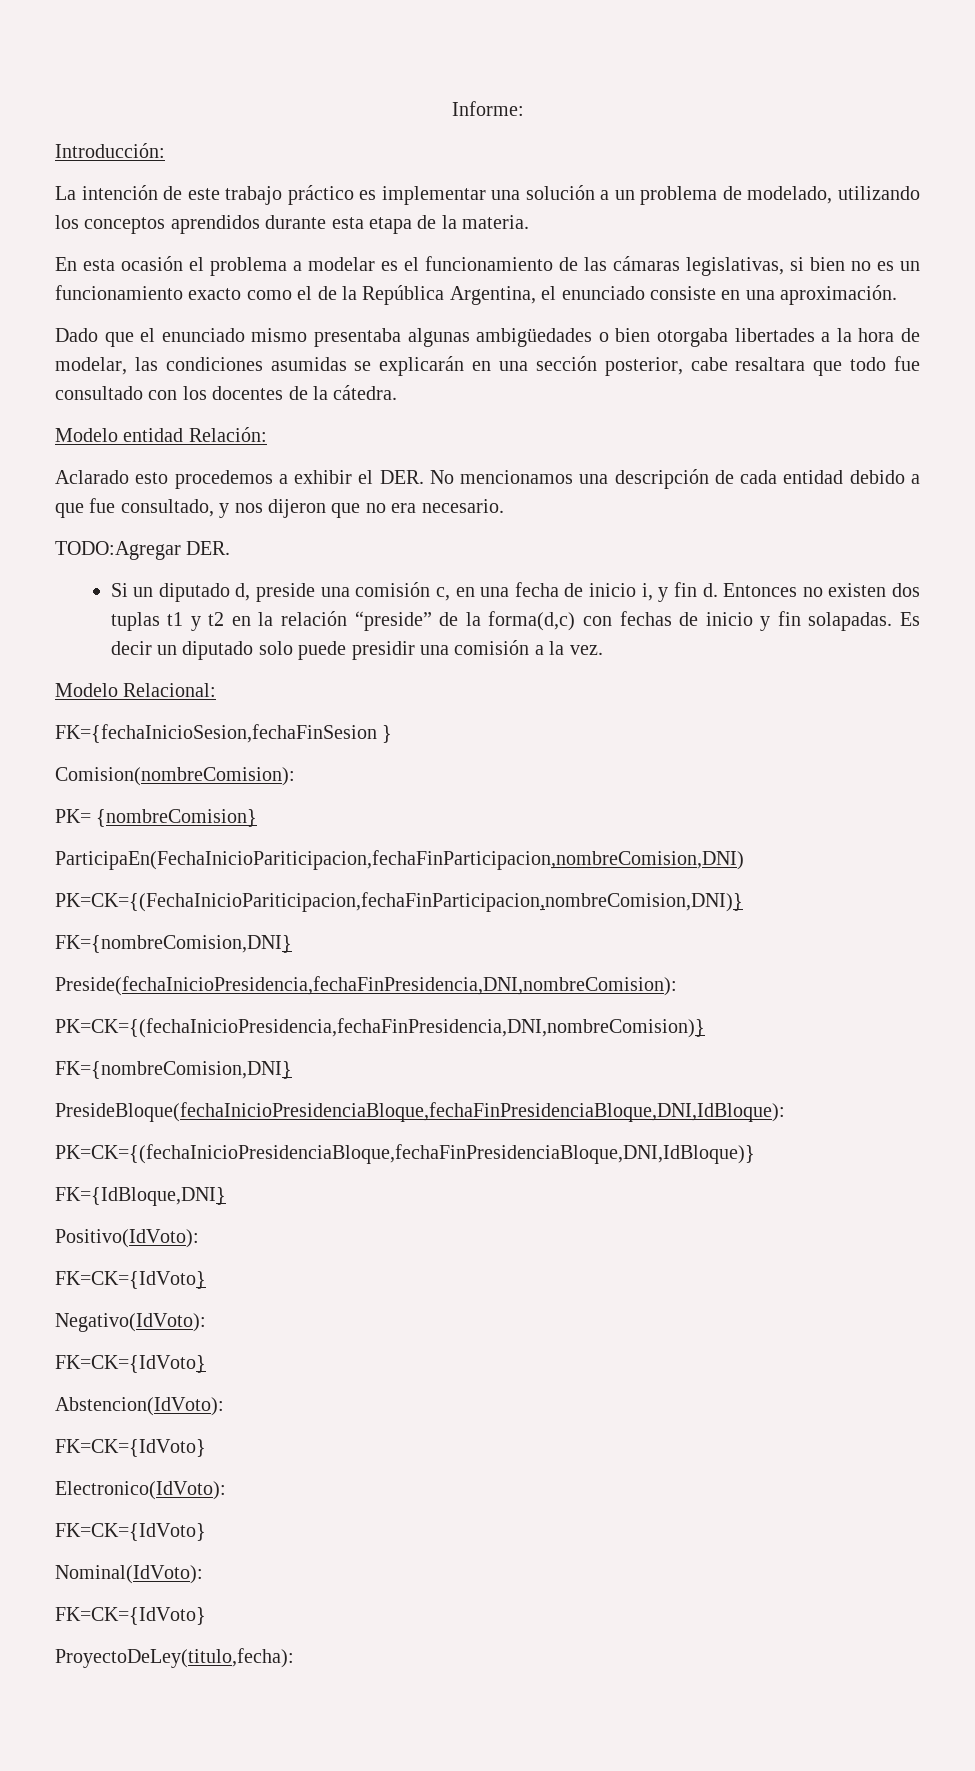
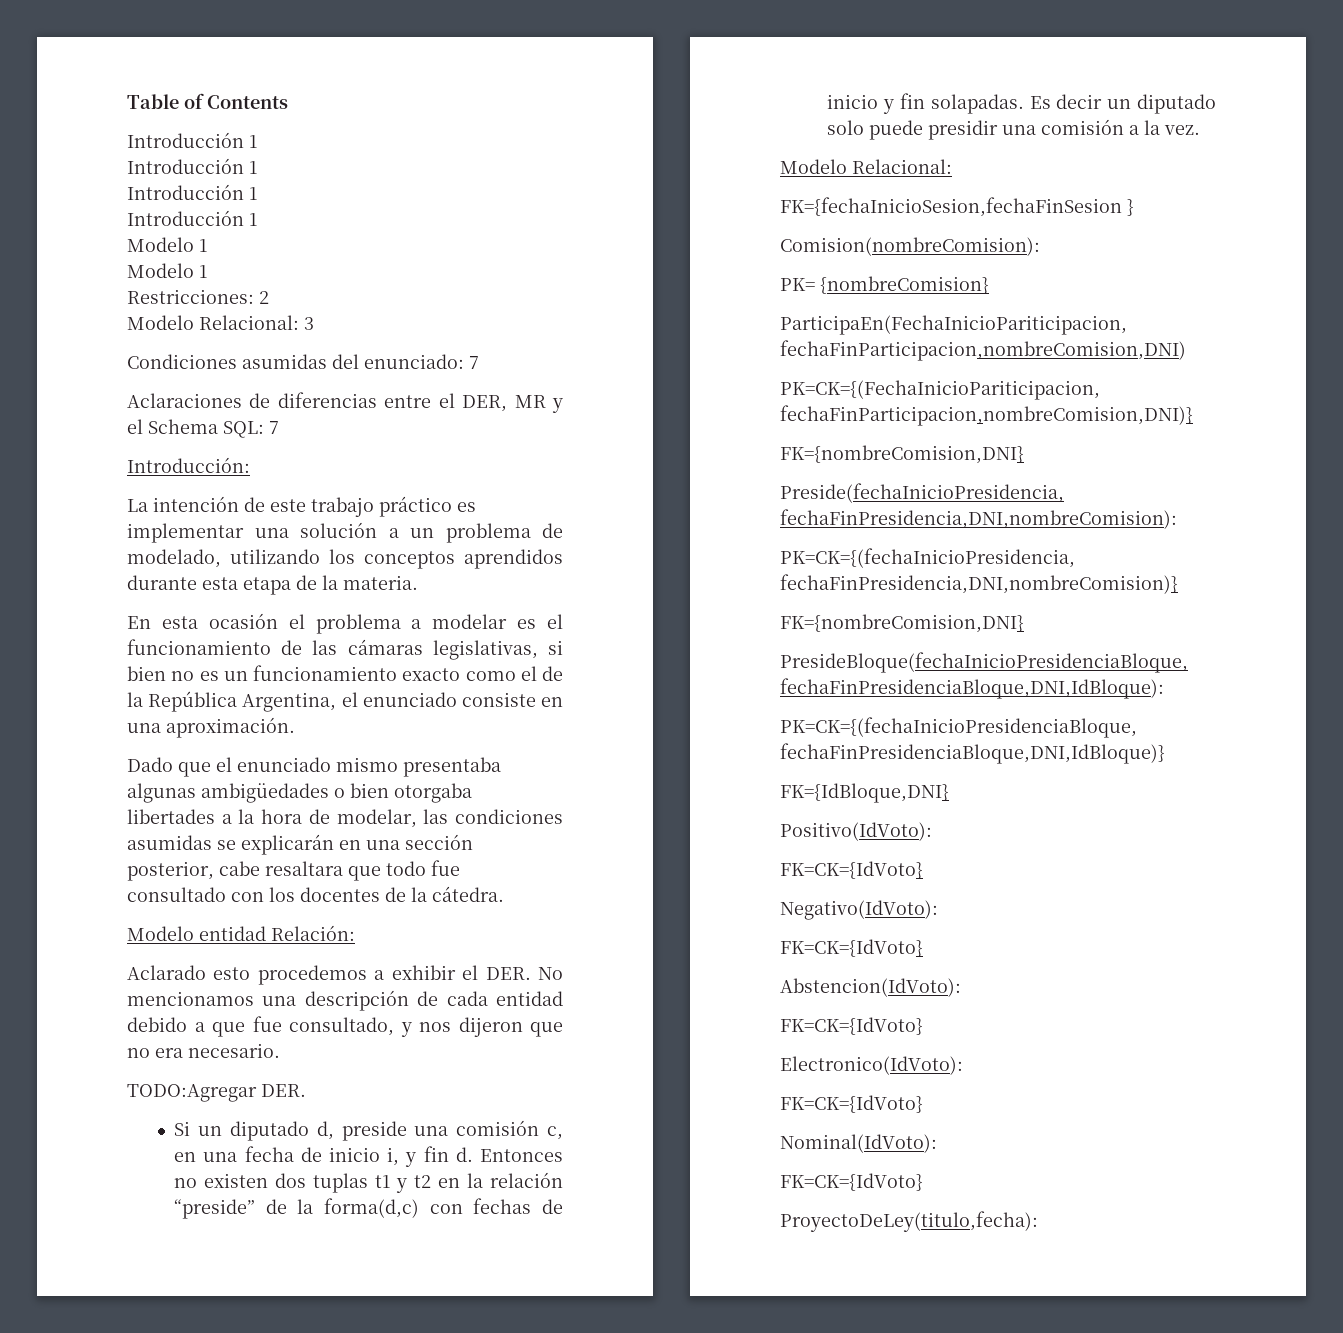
- Informe:
+ Table of Contents
+ Introducción 1
+ Introducción 1
+ Introducción 1
+ Introducción 1
+ Modelo 1
+ Modelo 1
+ Restricciones: 2
+ Modelo Relacional: 3
+ Condiciones asumidas del enunciado: 7
+ Aclaraciones de diferencias entre el DER, MR y el Schema SQL: 7

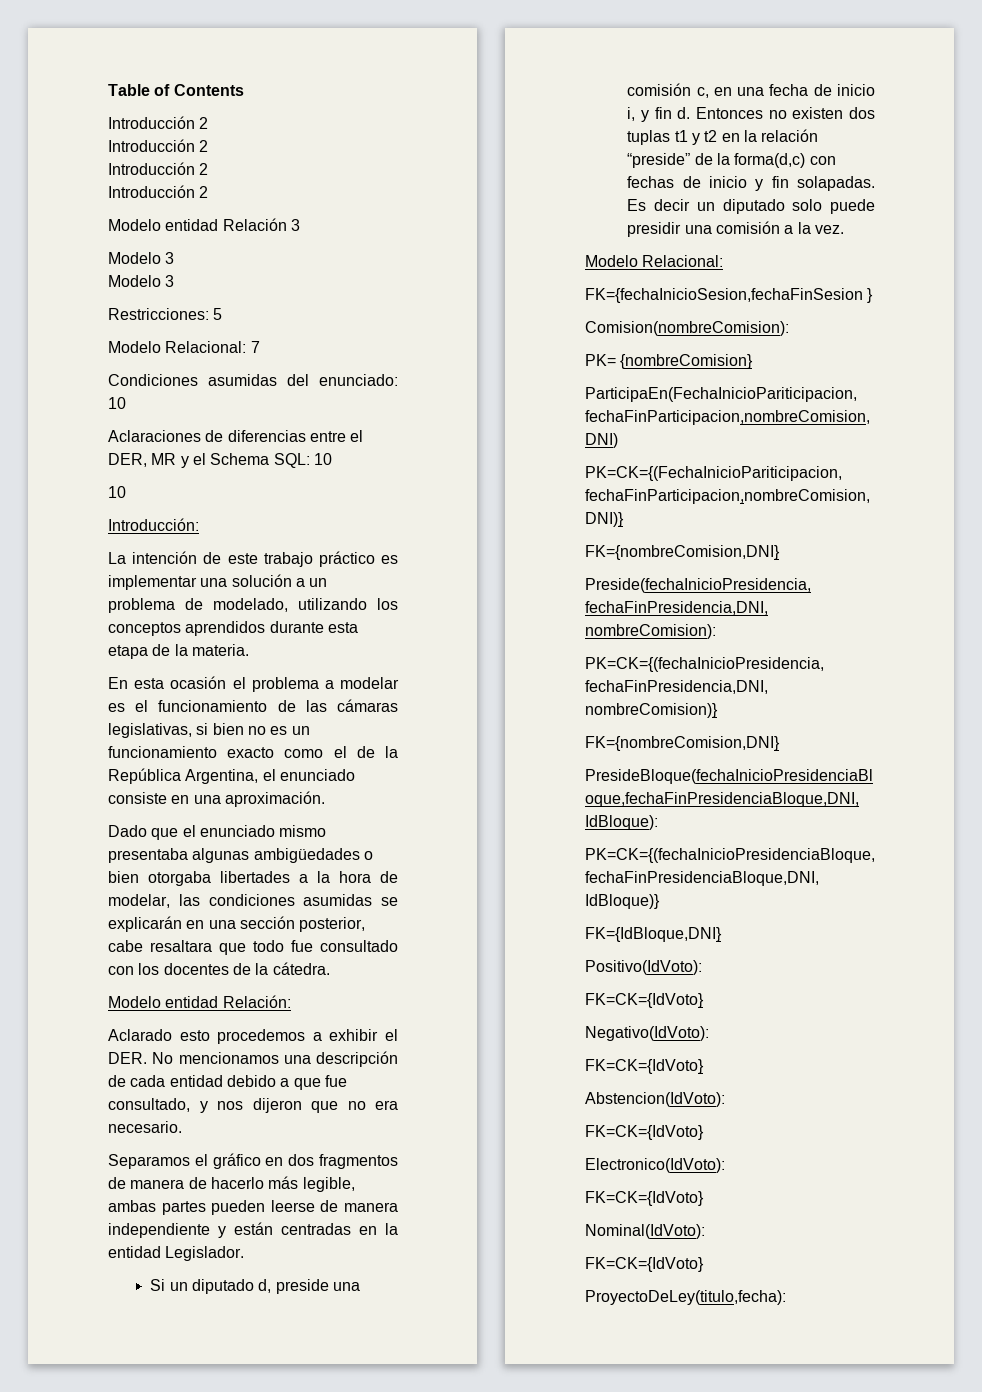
  Table of Contents
- Introducción 1
- Introducción 1
- Introducción 1
- Introducción 1
- Modelo 1
- Modelo 1
- Restricciones: 2
- Modelo Relacional: 3
+ Introducción 2
+ Introducción 2
+ Introducción 2
+ Introducción 2
+ Modelo entidad Relación 3
+ Modelo 3
+ Modelo 3
+ Restricciones: 5
+ Modelo Relacional: 7
- Condiciones asumidas del enunciado: 7
+ Condiciones asumidas del enunciado: 10
- Aclaraciones de diferencias entre el DER, MR y el Schema SQL: 7
+ Aclaraciones de diferencias entre el DER, MR y el Schema SQL: 10
+ 10
- TODO:Agregar DER.
+ Separamos el gráfico en dos fragmentos de manera de hacerlo más legible, ambas partes pueden leerse de manera independiente y están centradas en la entidad Legislador.

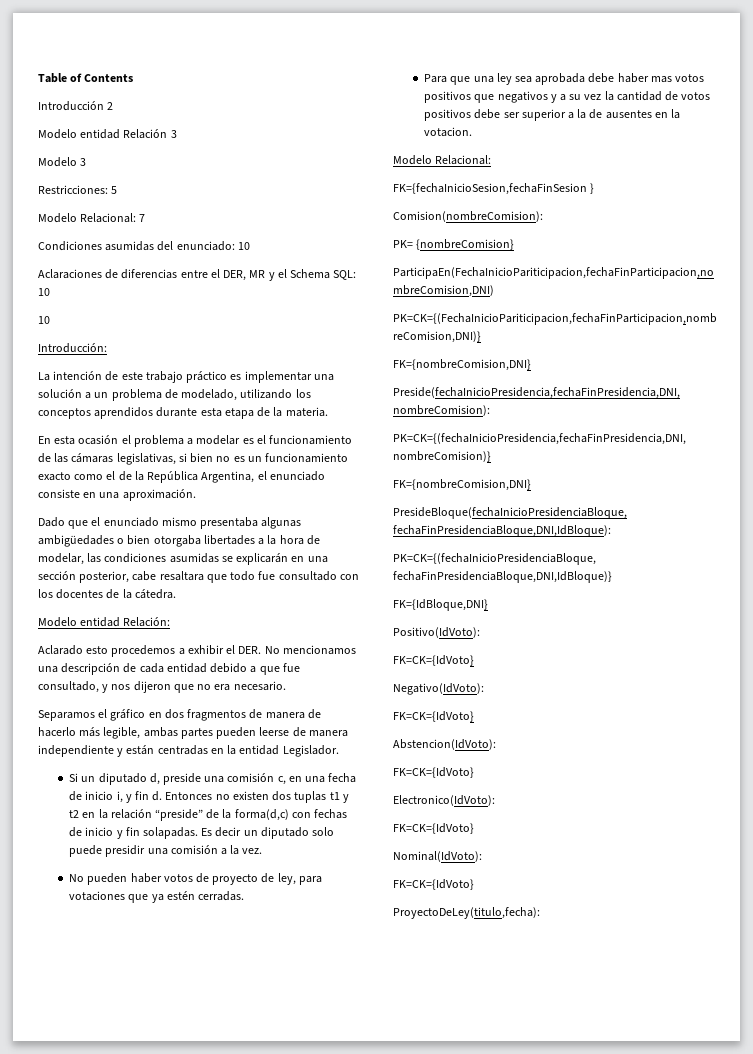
  Table of Contents
- Introducción 2
- Introducción 2
- Introducción 2
  Modelo entidad Relación 3
- Modelo 3
+ No pueden haber votos de proyecto de ley, para votaciones que ya estén cerradas.
+ Para que una ley sea aprobada debe haber mas votos positivos que negativos y a su vez la cantidad de votos positivos debe ser superior a la de ausentes en la votacion.

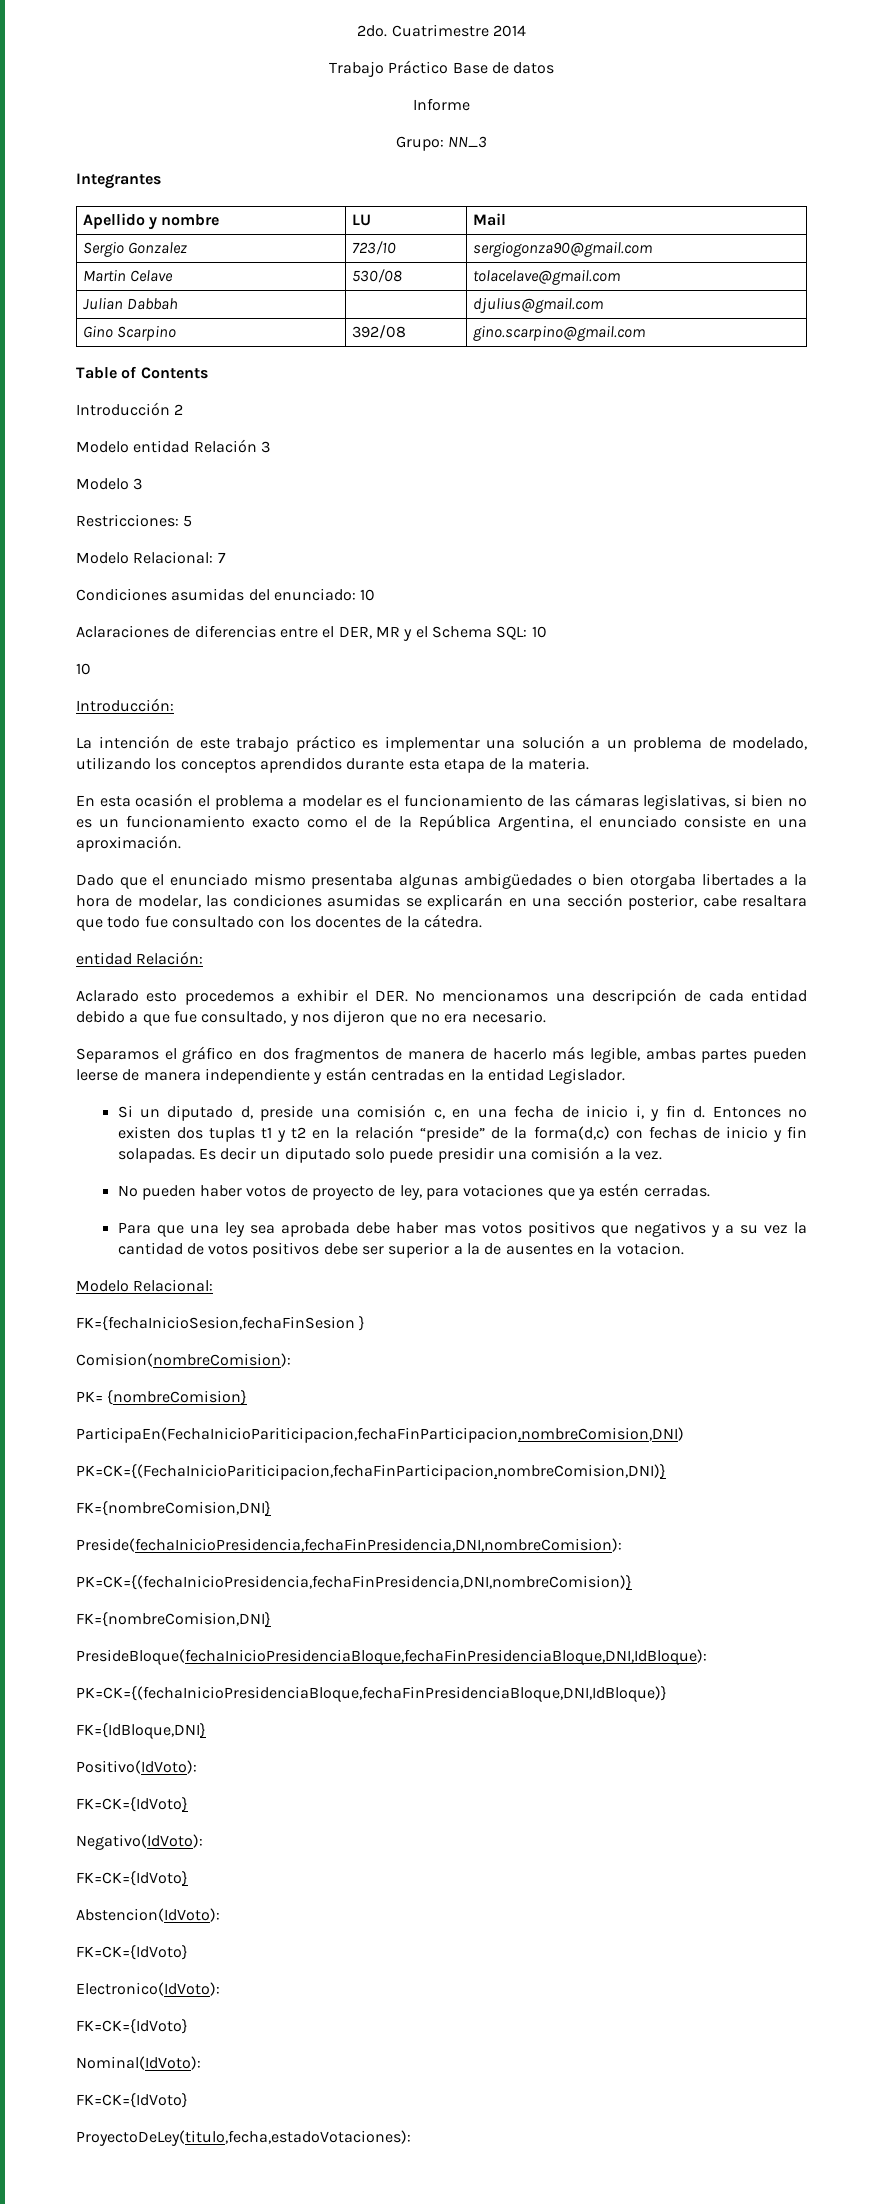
+ 2do. Cuatrimestre 2014
+ Trabajo Práctico Base de datos
+ Informe
+ Grupo: NN_3
+ Integrantes
+ Apellido y nombre | LU | Mail
+ Sergio Gonzalez | 723/10 | sergiogonza90@gmail.com
+ Martin Celave | 530/08 | tolacelave@gmail.com
+ Julian Dabbah | | djulius@gmail.com
+ Gino Scarpino | 392/08 | gino.scarpino@gmail.com
- Modelo entidad Relación:
+ entidad Relación:
- ProyectoDeLey(titulo,fecha):
+ ProyectoDeLey(titulo,fecha,estadoVotaciones):

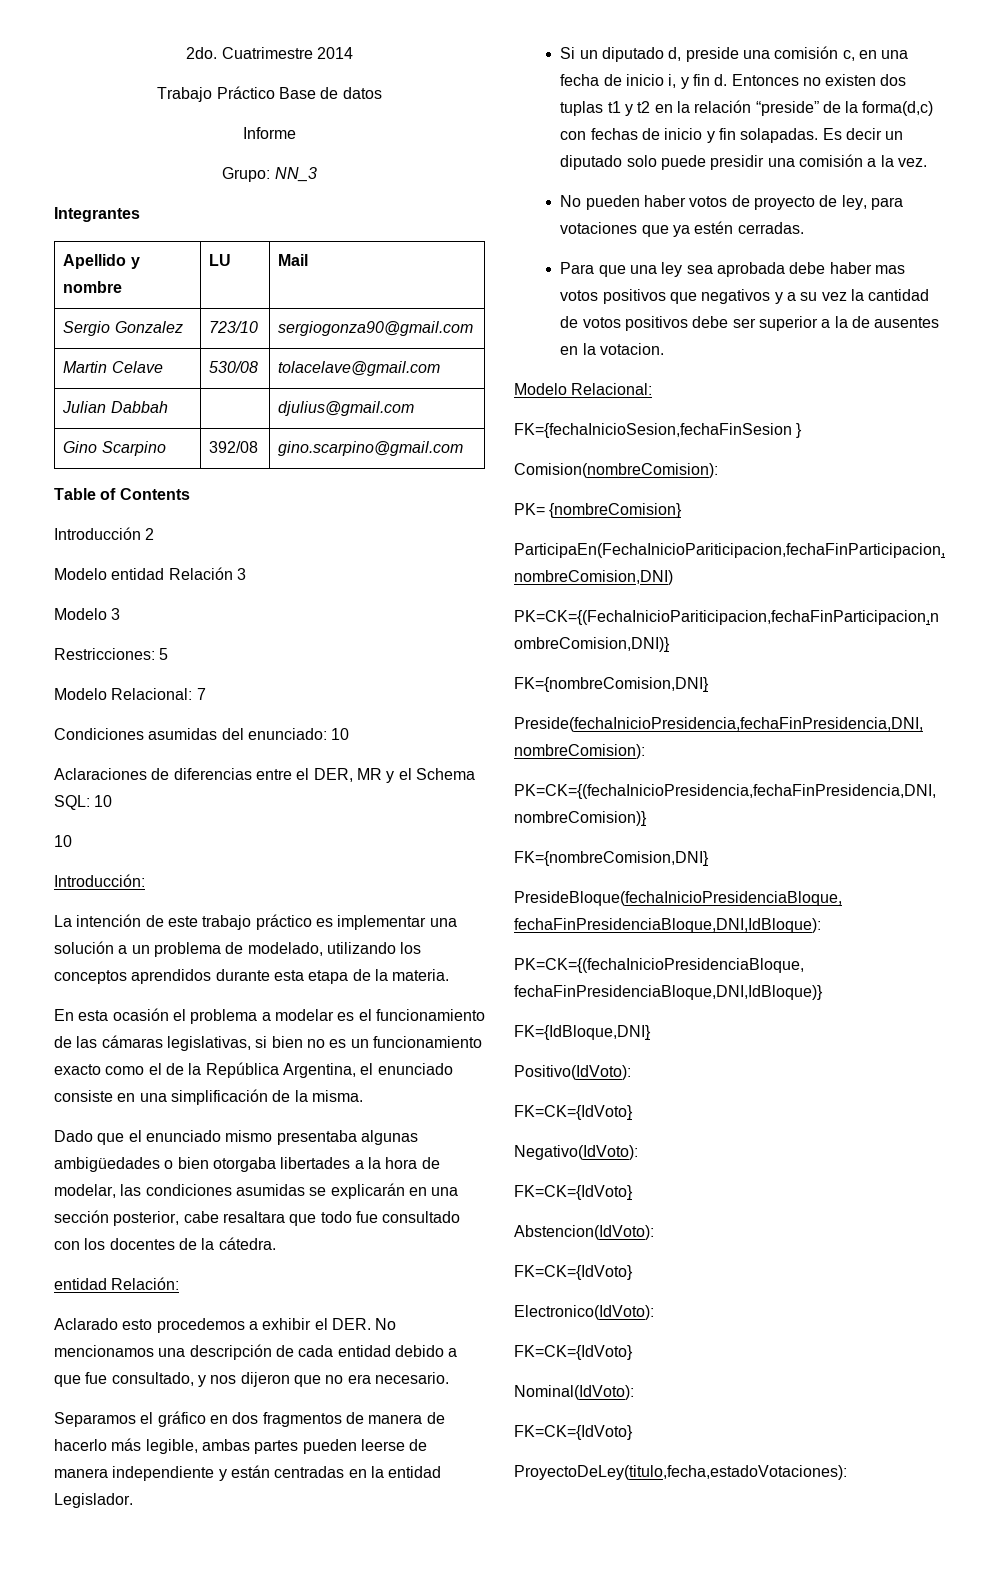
- En esta ocasión el problema a modelar es el funcionamiento de las cámaras legislativas, si bien no es un funcionamiento exacto como el de la República Argentina, el enunciado consiste en una aproximación.
+ En esta ocasión el problema a modelar es el funcionamiento de las cámaras legislativas, si bien no es un funcionamiento exacto como el de la República Argentina, el enunciado consiste en una simplificación de la misma.

